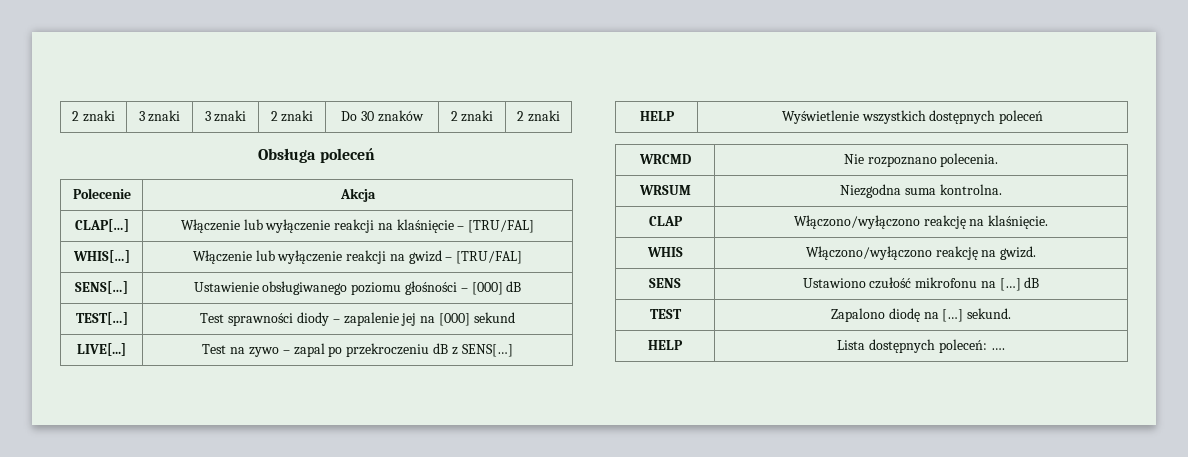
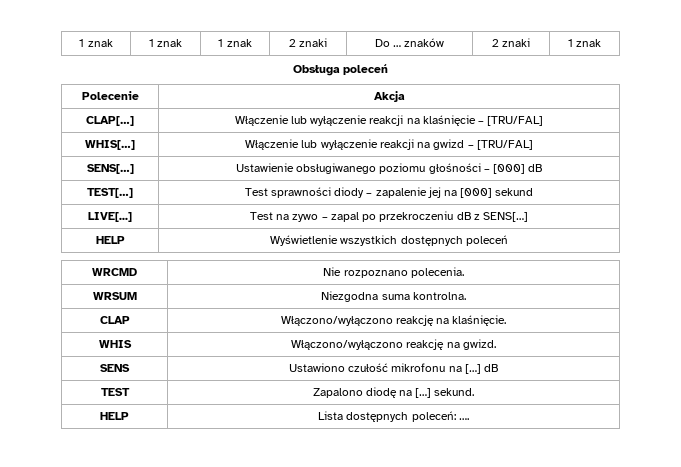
- 2 znaki | 3 znaki | 3 znaki | 2 znaki | Do 30 znaków | 2 znaki | 2 znaki
+ 1 znak | 1 znak | 1 znak | 2 znaki | Do … znaków | 2 znaki | 1 znak

